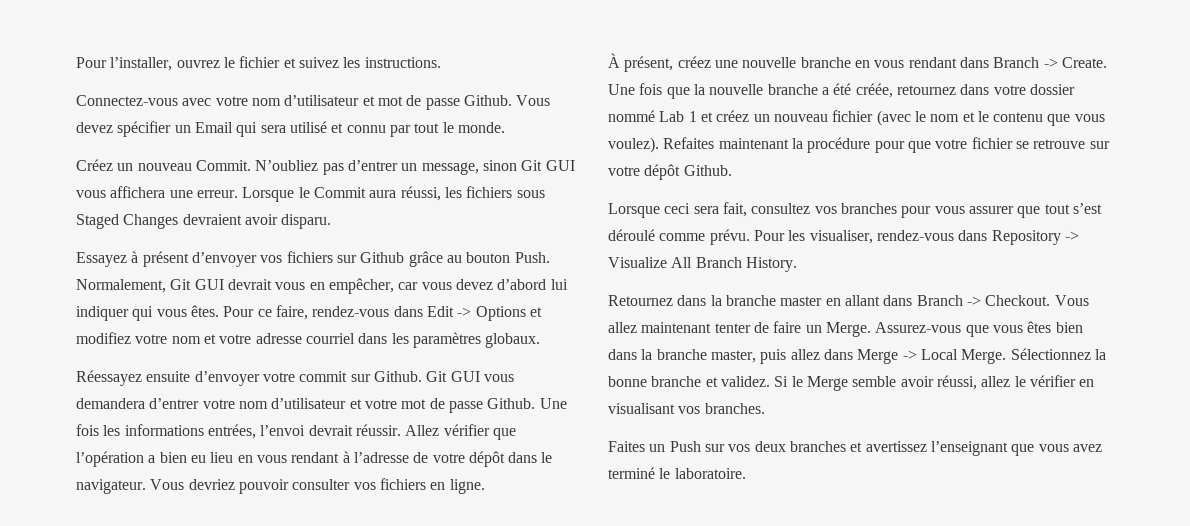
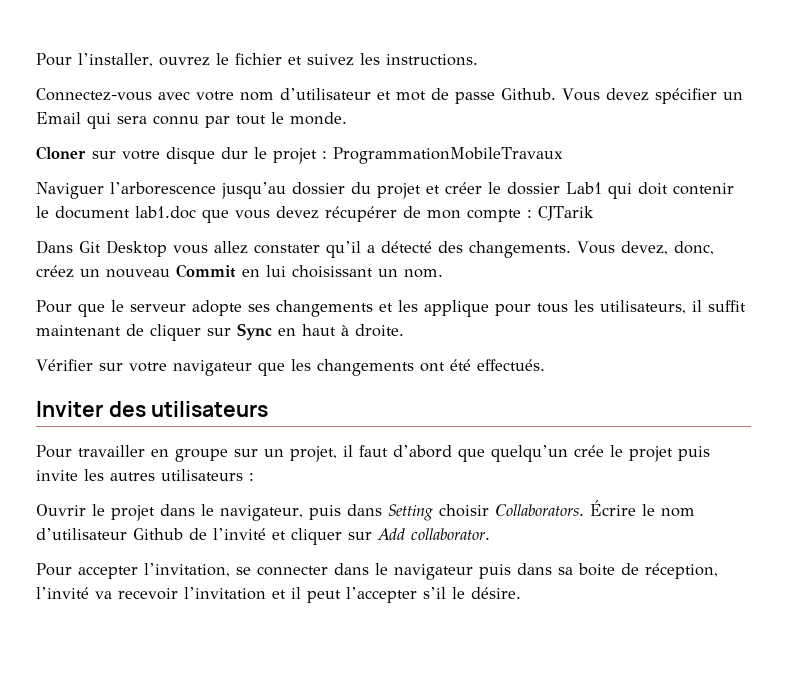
- Vous devez spécifier un Email qui sera utilisé et connu par tout le monde.
+ Vous devez spécifier un Email qui sera connu par tout le monde.
- Créez un nouveau Commit. N’oubliez pas d’entrer un message, sinon Git GUI vous affichera une erreur. Lorsque le Commit aura réussi, les fichiers sous Staged Changes devraient avoir disparu.
- Essayez à présent d’envoyer vos fichiers sur Github grâce au bouton Push. Normalement, Git GUI devrait vous en empêcher, car vous devez d’abord lui indiquer qui vous êtes. Pour ce faire, rendez-vous dans Edit -> Options et modifiez votre nom et votre adresse courriel dans les paramètres globaux.
- Réessayez ensuite d’envoyer votre commit sur Github. Git GUI vous demandera d’entrer votre nom d’utilisateur et votre mot de passe Github. Une fois les informations entrées, l’envoi devrait réussir. Allez vérifier que l’opération a bien eu lieu en vous rendant à l’adresse de votre dépôt dans le navigateur. Vous devriez pouvoir consulter vos fichiers en ligne.
- À présent, créez une nouvelle branche en vous rendant dans Branch -> Create. Une fois que la nouvelle branche a été créée, retournez dans votre dossier nommé Lab 1 et créez un nouveau fichier (avec le nom et le contenu que vous voulez). Refaites maintenant la procédure pour que votre fichier se retrouve sur votre dépôt Github.
- Lorsque ceci sera fait, consultez vos branches pour vous assurer que tout s’est déroulé comme prévu. Pour les visualiser, rendez-vous dans Repository -> Visualize All Branch History.
- Retournez dans la branche master en allant dans Branch -> Checkout. Vous allez maintenant tenter de faire un Merge. Assurez-vous que vous êtes bien dans la branche master, puis allez dans Merge -> Local Merge. Sélectionnez la bonne branche et validez. Si le Merge semble avoir réussi, allez le vérifier en visualisant vos branches.
- Faites un Push sur vos deux branches et avertissez l’enseignant que vous avez terminé le laboratoire.
+ Cloner sur votre disque dur le projet : ProgrammationMobileTravaux
+ Naviguer l’arborescence jusqu’au dossier du projet et créer le dossier Lab1 qui doit contenir le document lab1.doc que vous devez récupérer de mon compte : CJTarik
+ Dans Git Desktop vous allez constater qu’il a détecté des changements. Vous devez, donc, créez un nouveau Commit en lui choisissant un nom.
+ Pour que le serveur adopte ses changements et les applique pour tous les utilisateurs, il suffit maintenant de cliquer sur Sync en haut à droite.
+ Vérifier sur votre navigateur que les changements ont été effectués.
+ Inviter des utilisateurs
+ Pour travailler en groupe sur un projet, il faut d’abord que quelqu’un crée le projet puis invite les autres utilisateurs :
+ Ouvrir le projet dans le navigateur, puis dans Setting choisir Collaborators. Écrire le nom d’utilisateur Github de l’invité et cliquer sur Add collaborator.
+ Pour accepter l’invitation, se connecter dans le navigateur puis dans sa boite de réception, l’invité va recevoir l’invitation et il peut l’accepter s’il le désire.

